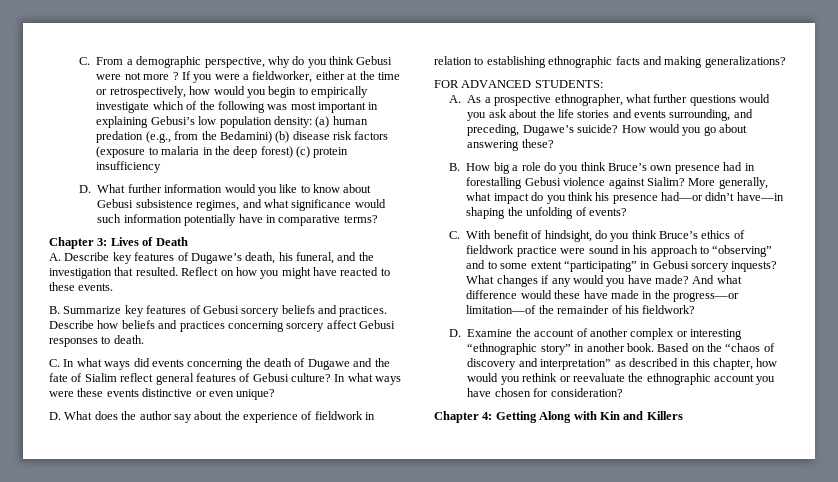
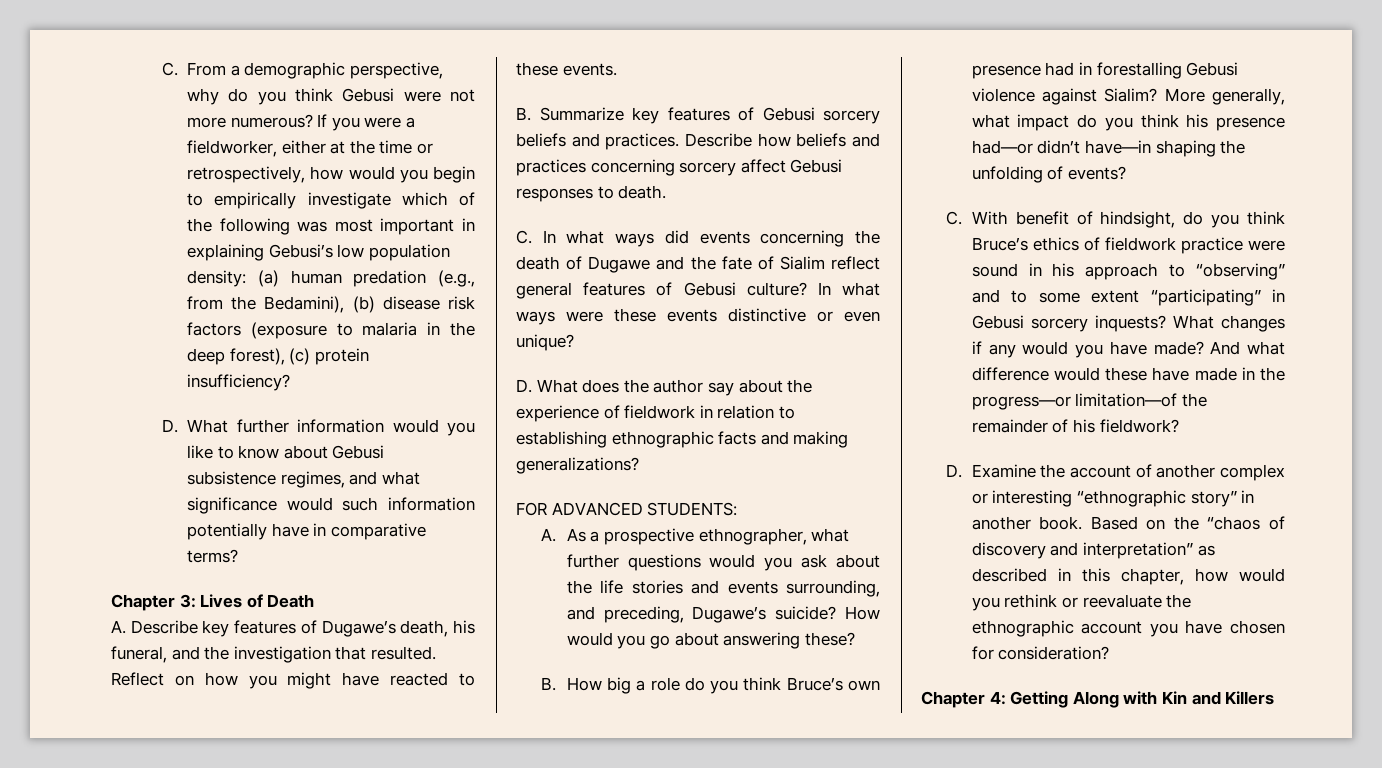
- C. From a demographic perspective, why do you think Gebusi were not more ?
+ C. From a demographic perspective, why do you think Gebusi were not more numerous?
- If you were a fieldworker, either at the time or retrospectively, how would you begin to empirically investigate which of the following was most important in explaining Gebusi’s low population density: (a) human predation (e.g., from the Bedamini) (b) disease risk factors (exposure to malaria in the deep forest) (c) protein insufficiency
+ If you were a fieldworker, either at the time or retrospectively, how would you begin to empirically investigate which of the following was most important in explaining Gebusi’s low population density: (a) human predation (e.g., from the Bedamini), (b) disease risk factors (exposure to malaria in the deep forest), (c) protein insufficiency?

